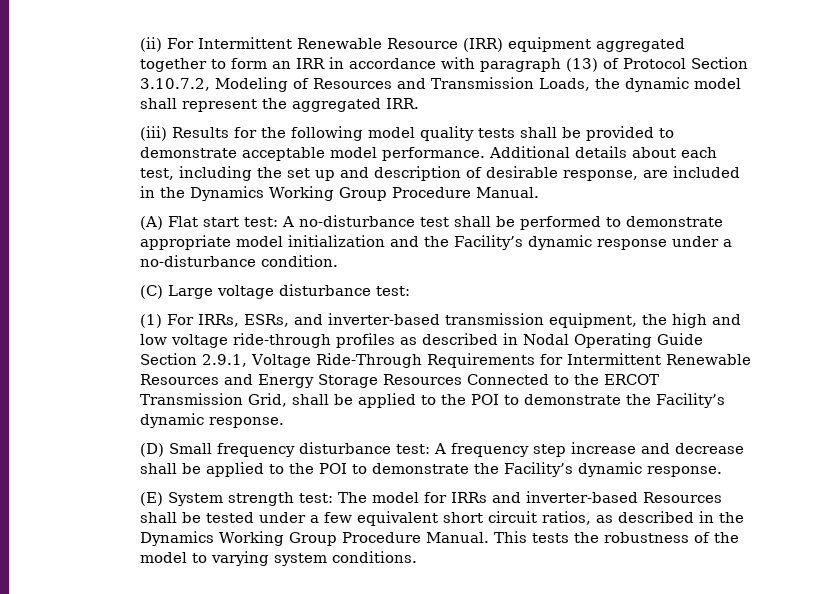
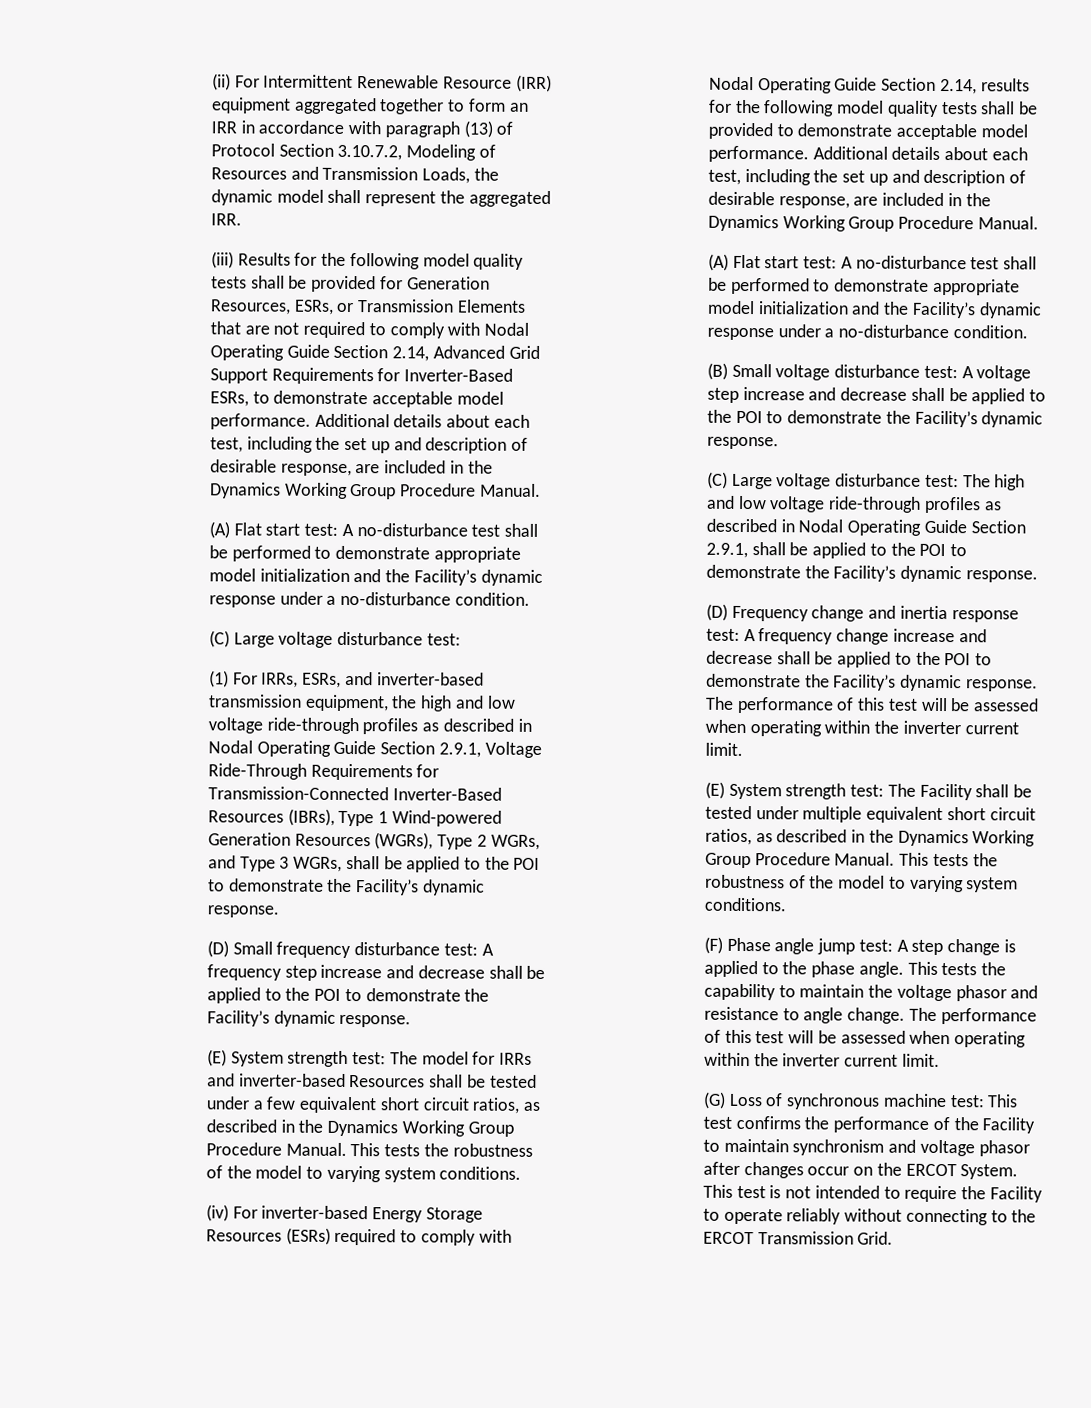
- (iii) Results for the following model quality tests shall be provided to demonstrate acceptable model performance.
+ (iii) Results for the following model quality tests shall be provided for Generation Resources, ESRs, or Transmission Elements that are not required to comply with Nodal Operating Guide Section 2.14, Advanced Grid Support Requirements for Inverter-Based ESRs, to demonstrate acceptable model performance.
- (1) For IRRs, ESRs, and inverter-based transmission equipment, the high and low voltage ride-through profiles as described in Nodal Operating Guide Section 2.9.1, Voltage Ride-Through Requirements for Intermittent Renewable Resources and Energy Storage Resources Connected to the ERCOT Transmission Grid, shall be applied to the POI to demonstrate the Facility’s dynamic response.
+ (1) For IRRs, ESRs, and inverter-based transmission equipment, the high and low voltage ride-through profiles as described in Nodal Operating Guide Section 2.9.1, Voltage Ride-Through Requirements for Transmission-Connected Inverter-Based Resources (IBRs), Type 1 Wind-powered Generation Resources (WGRs), Type 2 WGRs, and Type 3 WGRs, shall be applied to the POI to demonstrate the Facility’s dynamic response.
+ (iv) For inverter-based Energy Storage Resources (ESRs) required to comply with Nodal Operating Guide Section 2.14, results for the following model quality tests shall be provided to demonstrate acceptable model performance. Additional details about each test, including the set up and description of desirable response, are included in the Dynamics Working Group Procedure Manual.
+ (A) Flat start test: A no-disturbance test shall be performed to demonstrate appropriate model initialization and the Facility’s dynamic response under a no-disturbance condition.
+ (B) Small voltage disturbance test: A voltage step increase and decrease shall be applied to the POI to demonstrate the Facility’s dynamic response.
+ (C) Large voltage disturbance test: The high and low voltage ride-through profiles as described in Nodal Operating Guide Section 2.9.1, shall be applied to the POI to demonstrate the Facility’s dynamic response.
+ (D) Frequency change and inertia response test: A frequency change increase and decrease shall be applied to the POI to demonstrate the Facility’s dynamic response. The performance of this test will be assessed when operating within the inverter current limit.
+ (E) System strength test: The Facility shall be tested under multiple equivalent short circuit ratios, as described in the Dynamics Working Group Procedure Manual. This tests the robustness of the model to varying system conditions.
+ (F) Phase angle jump test: A step change is applied to the phase angle. This tests the capability to maintain the voltage phasor and resistance to angle change. The performance of this test will be assessed when operating within the inverter current limit.
+ (G) Loss of synchronous machine test: This test confirms the performance of the Facility to maintain synchronism and voltage phasor after changes occur on the ERCOT System. This test is not intended to require the Facility to operate reliably without connecting to the ERCOT Transmission Grid.

